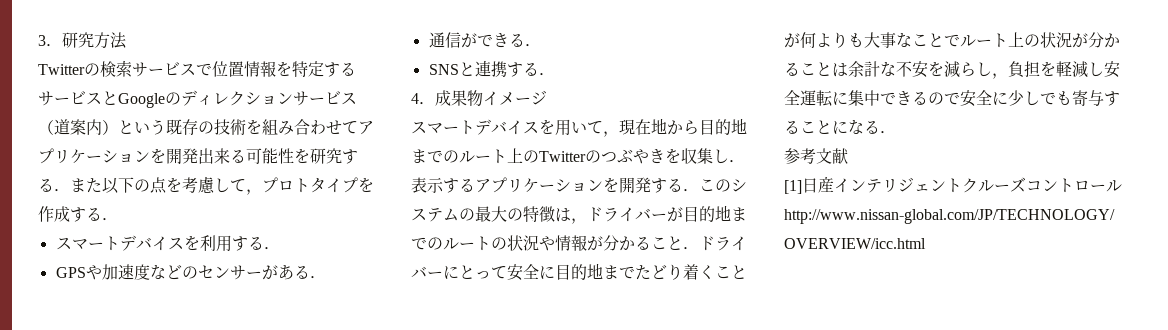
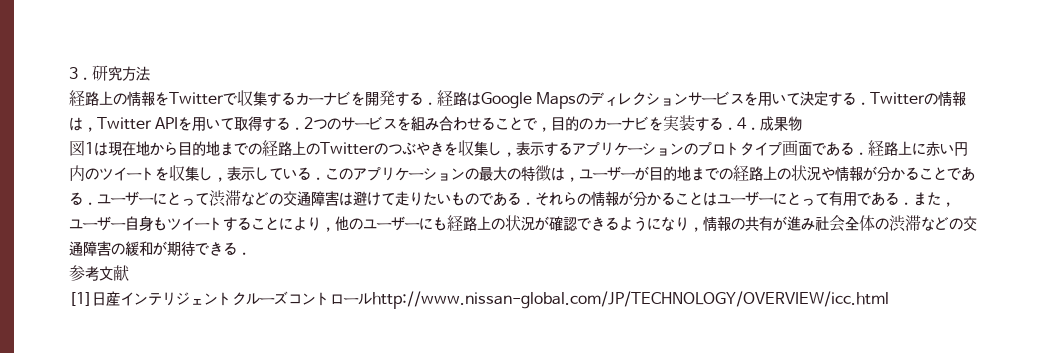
- Twitterの検索サービスで位置情報を特定するサービスとGoogleのディレクションサービス（道案内）という既存の技術を組み合わせてアプリケーションを開発出来る可能性を研究する．また以下の点を考慮して，プロトタイプを作成する．
- スマートデバイスを利用する．
- GPSや加速度などのセンサーがある．
- 通信ができる．
- SNSと連携する．
- 4．成果物イメージ
- スマートデバイスを用いて，現在地から目的地までのルート上のTwitterのつぶやきを収集し．表示するアプリケーションを開発する．このシステムの最大の特徴は，ドライバーが目的地までのルートの状況や情報が分かること．ドライバーにとって安全に目的地までたどり着くことが何よりも大事なことでルート上の状況が分かることは余計な不安を減らし，負担を軽減し安全運転に集中できるので安全に少しでも寄与することになる．
+ 経路上の情報をTwitterで収集するカーナビを開発する．経路はGoogle Mapsのディレクションサービスを用いて決定する．Twitterの情報は，Twitter APIを用いて取得する．2つのサービスを組み合わせることで，目的のカーナビを実装する．4．成果物
+ 図1は現在地から目的地までの経路上のTwitterのつぶやきを収集し，表示するアプリケーションのプロトタイプ画面である．経路上に赤い円内のツイートを収集し，表示している．このアプリケーションの最大の特徴は，ユーザーが目的地までの経路上の状況や情報が分かることである．ユーザーにとって渋滞などの交通障害は避けて走りたいものである．それらの情報が分かることはユーザーにとって有用である．また，ユーザー自身もツイートすることにより，他のユーザーにも経路上の状況が確認できるようになり，情報の共有が進み社会全体の渋滞などの交通障害の緩和が期待できる．

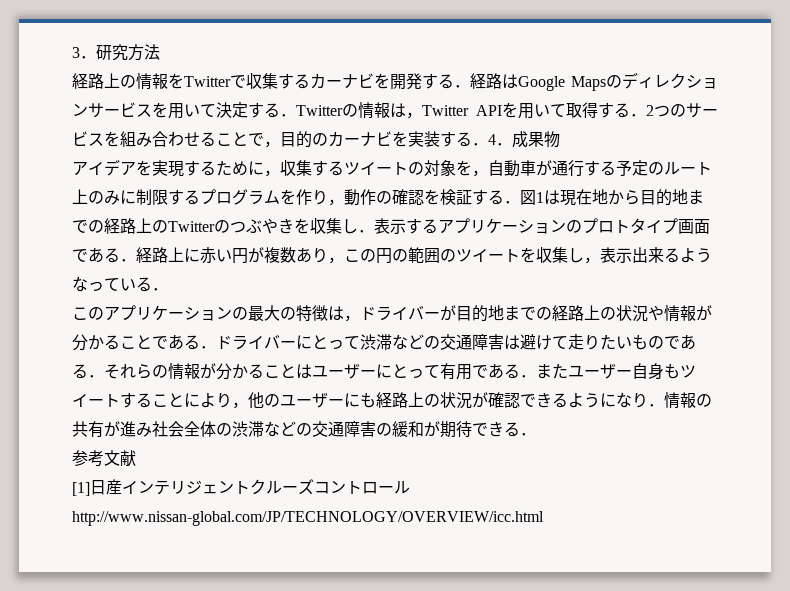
- 図1は現在地から目的地までの経路上のTwitterのつぶやきを収集し，表示するアプリケーションのプロトタイプ画面である．経路上に赤い円内のツイートを収集し，表示している．このアプリケーションの最大の特徴は，ユーザーが目的地までの経路上の状況や情報が分かることである．ユーザーにとって渋滞などの交通障害は避けて走りたいものである．それらの情報が分かることはユーザーにとって有用である．また，ユーザー自身もツイートすることにより，他のユーザーにも経路上の状況が確認できるようになり，情報の共有が進み社会全体の渋滞などの交通障害の緩和が期待できる．
+ アイデアを実現するために，収集するツイートの対象を，自動車が通行する予定のルート上のみに制限するプログラムを作り，動作の確認を検証する．図1は現在地から目的地までの経路上のTwitterのつぶやきを収集し．表示するアプリケーションのプロトタイプ画面である．経路上に赤い円が複数あり，この円の範囲のツイートを収集し，表示出来るようなっている．
+ このアプリケーションの最大の特徴は，ドライバーが目的地までの経路上の状況や情報が分かることである．ドライバーにとって渋滞などの交通障害は避けて走りたいものである．それらの情報が分かることはユーザーにとって有用である．またユーザー自身もツイートすることにより，他のユーザーにも経路上の状況が確認できるようになり．情報の共有が進み社会全体の渋滞などの交通障害の緩和が期待できる．

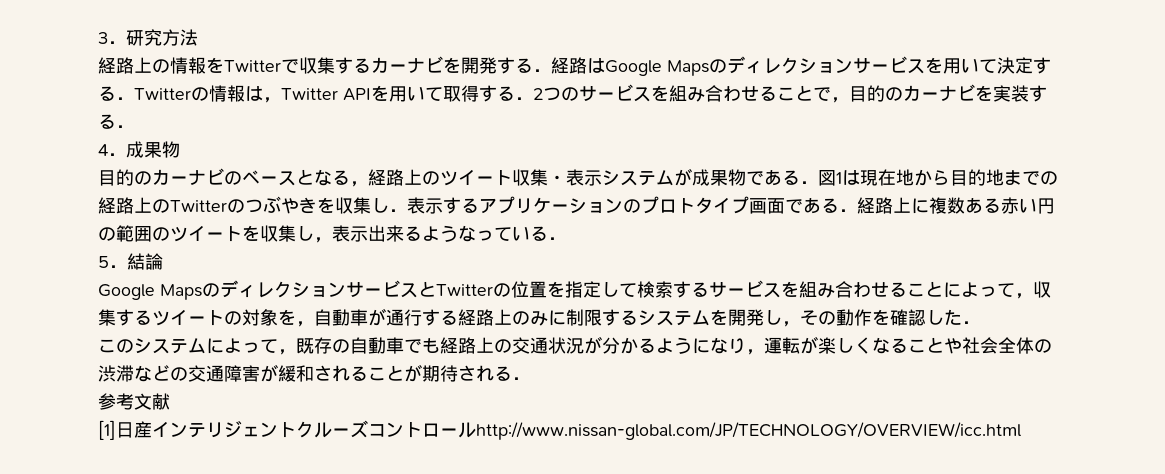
- 経路上の情報をTwitterで収集するカーナビを開発する．経路はGoogle Mapsのディレクションサービスを用いて決定する．Twitterの情報は，Twitter APIを用いて取得する．2つのサービスを組み合わせることで，目的のカーナビを実装する．4．成果物
+ 経路上の情報をTwitterで収集するカーナビを開発する．経路はGoogle Mapsのディレクションサービスを用いて決定する．Twitterの情報は，Twitter APIを用いて取得する．2つのサービスを組み合わせることで，目的のカーナビを実装する．
+ 4．成果物
- アイデアを実現するために，収集するツイートの対象を，自動車が通行する予定のルート上のみに制限するプログラムを作り，動作の確認を検証する．図1は現在地から目的地までの経路上のTwitterのつぶやきを収集し．表示するアプリケーションのプロトタイプ画面である．経路上に赤い円が複数あり，この円の範囲のツイートを収集し，表示出来るようなっている．
+ 目的のカーナビのベースとなる，経路上のツイート収集・表示システムが成果物である．図1は現在地から目的地までの経路上のTwitterのつぶやきを収集し．表示するアプリケーションのプロトタイプ画面である．経路上に複数ある赤い円の範囲のツイートを収集し，表示出来るようなっている．
- このアプリケーションの最大の特徴は，ドライバーが目的地までの経路上の状況や情報が分かることである．ドライバーにとって渋滞などの交通障害は避けて走りたいものである．それらの情報が分かることはユーザーにとって有用である．またユーザー自身もツイートすることにより，他のユーザーにも経路上の状況が確認できるようになり．情報の共有が進み社会全体の渋滞などの交通障害の緩和が期待できる．
+ 5．結論
+ Google MapsのディレクションサービスとTwitterの位置を指定して検索するサービスを組み合わせることによって，収集するツイートの対象を，自動車が通行する経路上のみに制限するシステムを開発し，その動作を確認した．
+ このシステムによって，既存の自動車でも経路上の交通状況が分かるようになり，運転が楽しくなることや社会全体の渋滞などの交通障害が緩和されることが期待される．

